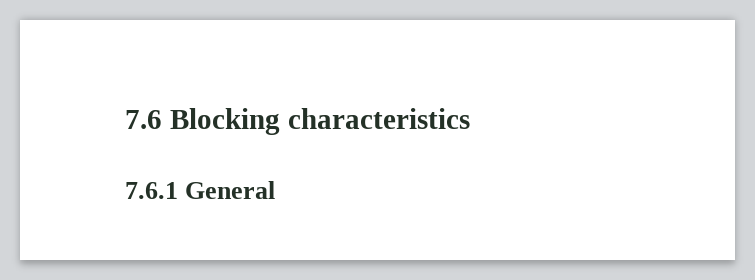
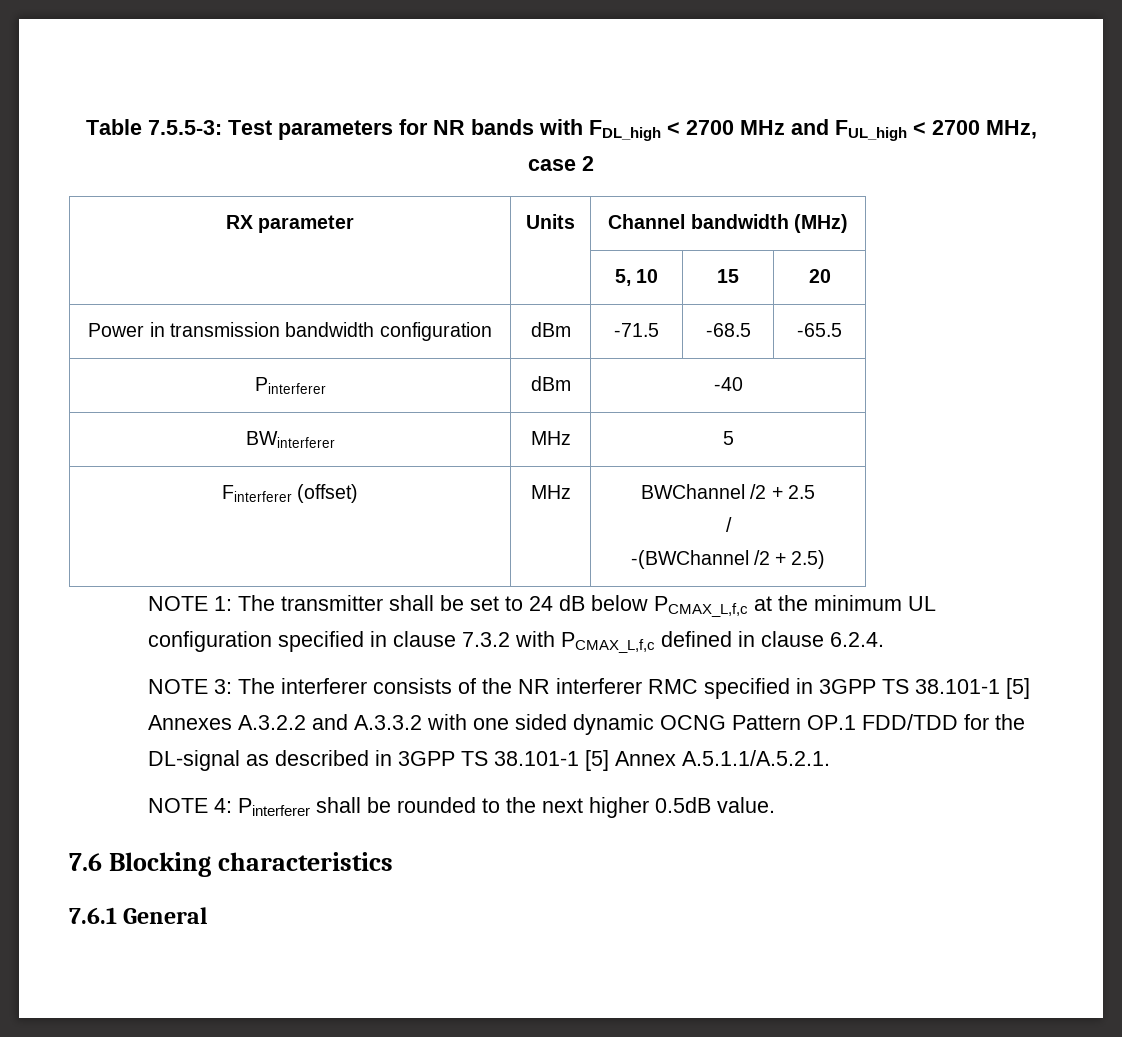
+ Table 7.5.5-3: Test parameters for NR bands with FDL_high < 2700 MHz and FUL_high < 2700 MHz, case 2
+ RX parameter | Units | Channel bandwidth (MHz)
+ | | 5, 10 | 15 | 20
+ Power in transmission bandwidth configuration | dBm | -71.5 | -68.5 | -65.5
+ Pinterferer | dBm | -40
+ BWinterferer | MHz | 5
+ Finterferer (offset) | MHz | BWChannel /2 + 2.5
+ /
+ -(BWChannel /2 + 2.5)
+ NOTE 1: The transmitter shall be set to 24 dB below PCMAX_L,f,c at the minimum UL configuration specified in clause 7.3.2 with PCMAX_L,f,c defined in clause 6.2.4.
+ NOTE 3: The interferer consists of the NR interferer RMC specified in 3GPP TS 38.101-1 [5] Annexes A.3.2.2 and A.3.3.2 with one sided dynamic OCNG Pattern OP.1 FDD/TDD for the DL-signal as described in 3GPP TS 38.101-1 [5] Annex A.5.1.1/A.5.2.1.
+ NOTE 4: Pinterferer shall be rounded to the next higher 0.5dB value.

